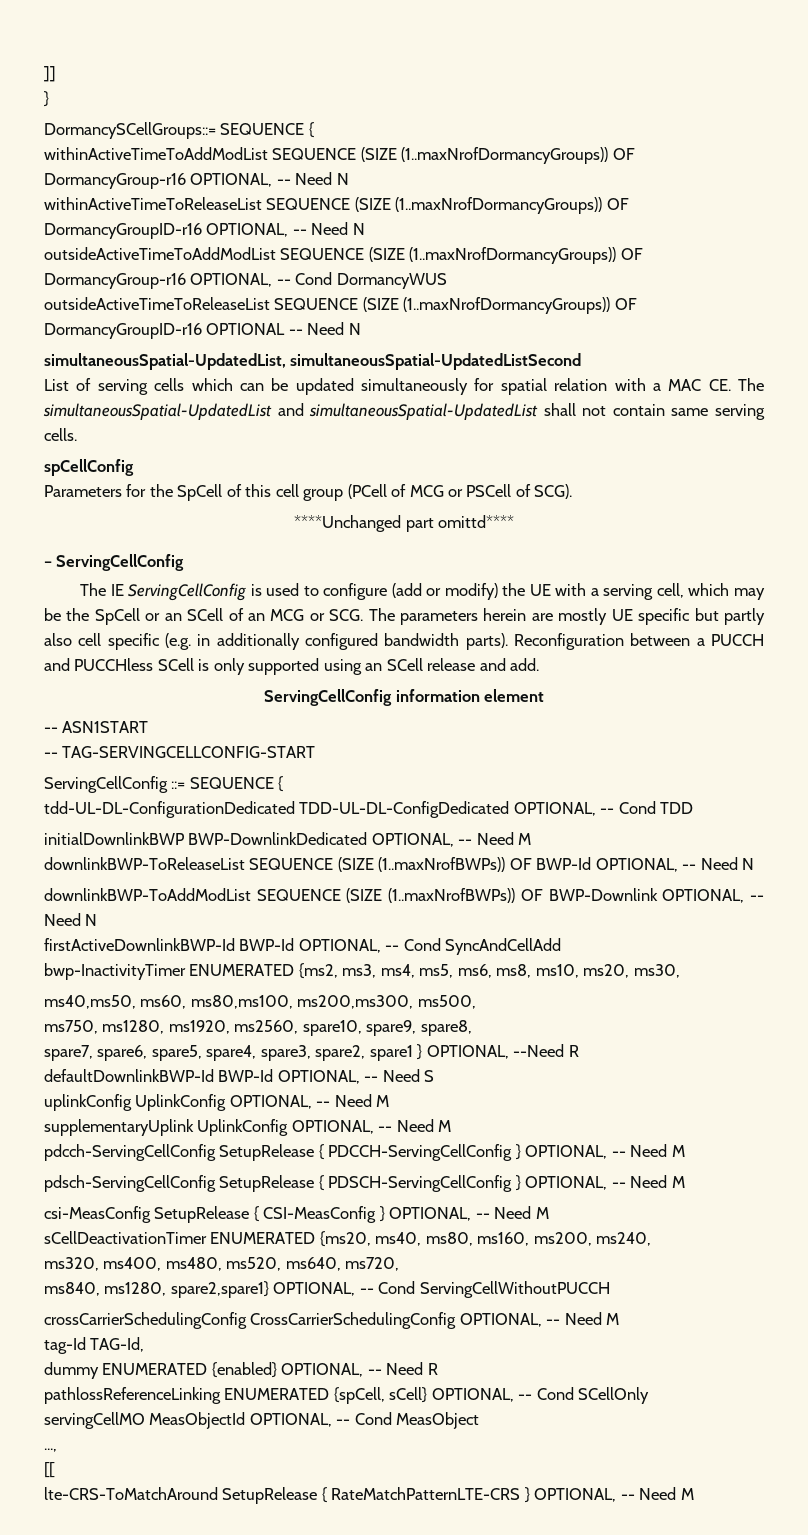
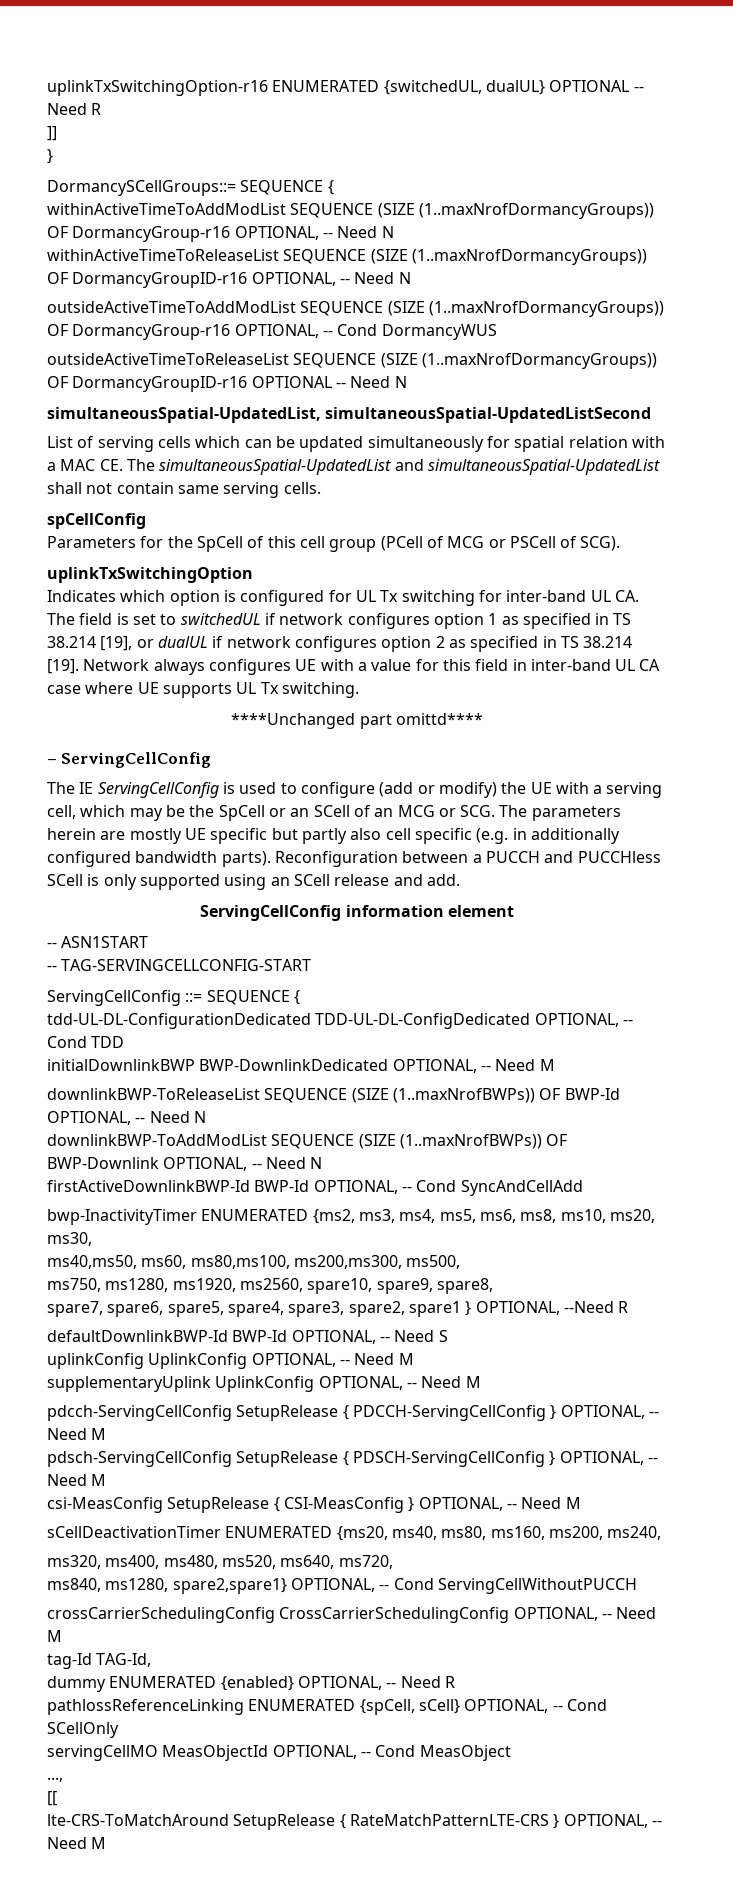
+ uplinkTxSwitchingOption-r16 ENUMERATED {switchedUL, dualUL} OPTIONAL -- Need R
+ uplinkTxSwitchingOption
+ Indicates which option is configured for UL Tx switching for inter-band UL CA. The field is set to switchedUL if network configures option 1 as specified in TS 38.214 [19], or dualUL if network configures option 2 as specified in TS 38.214 [19]. Network always configures UE with a value for this field in inter-band UL CA case where UE supports UL Tx switching.

